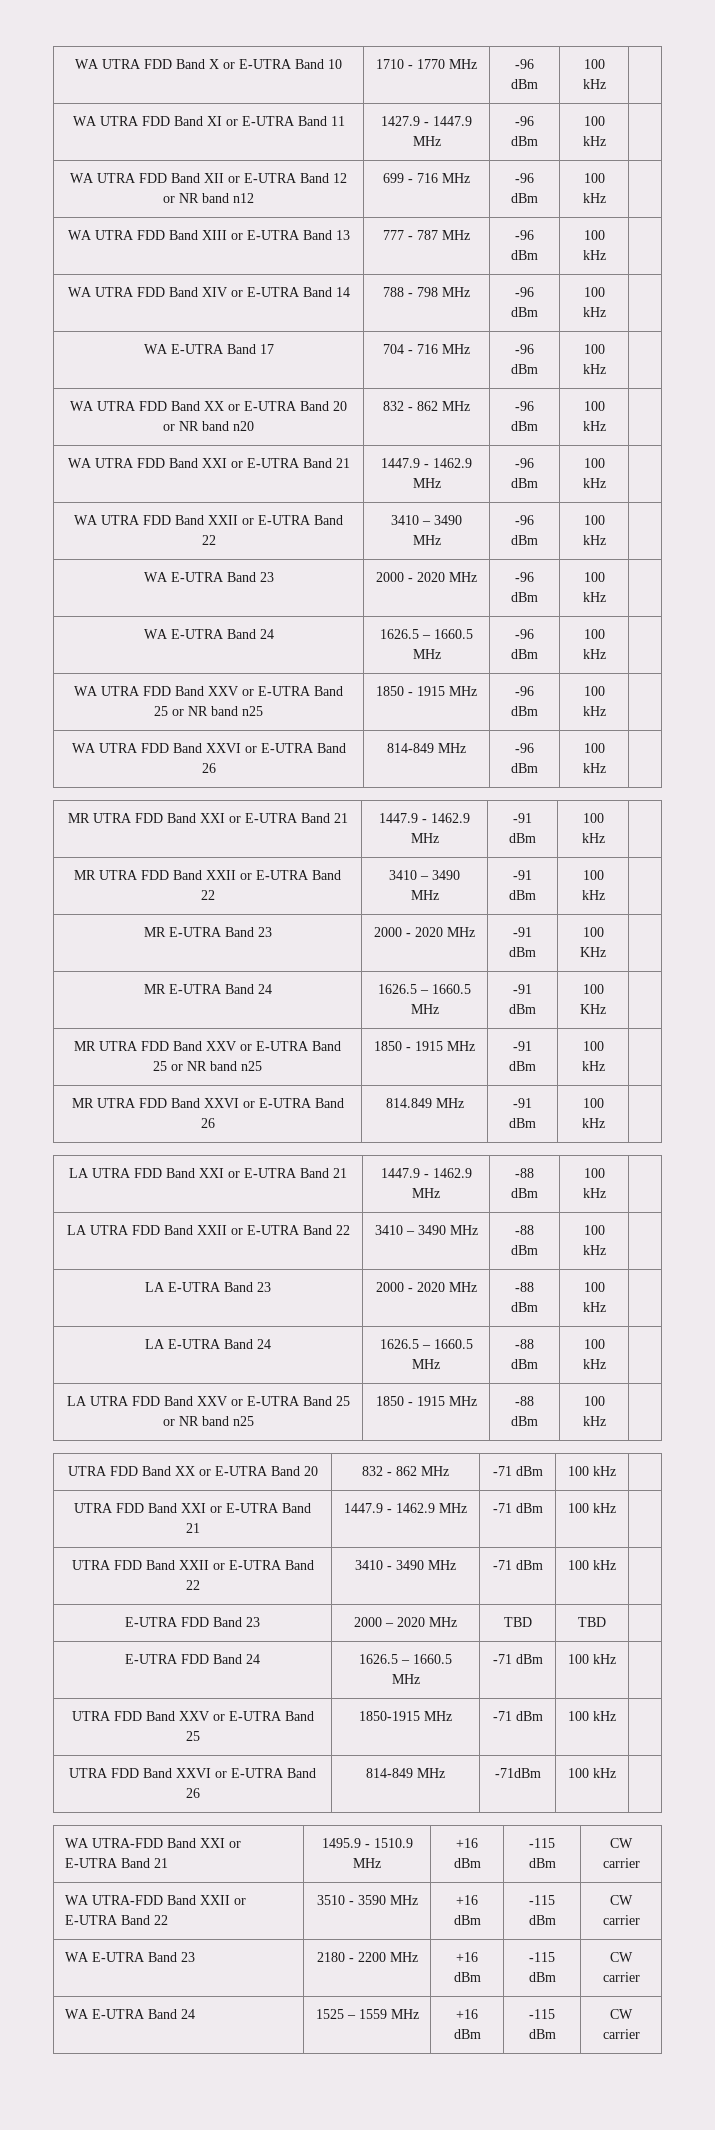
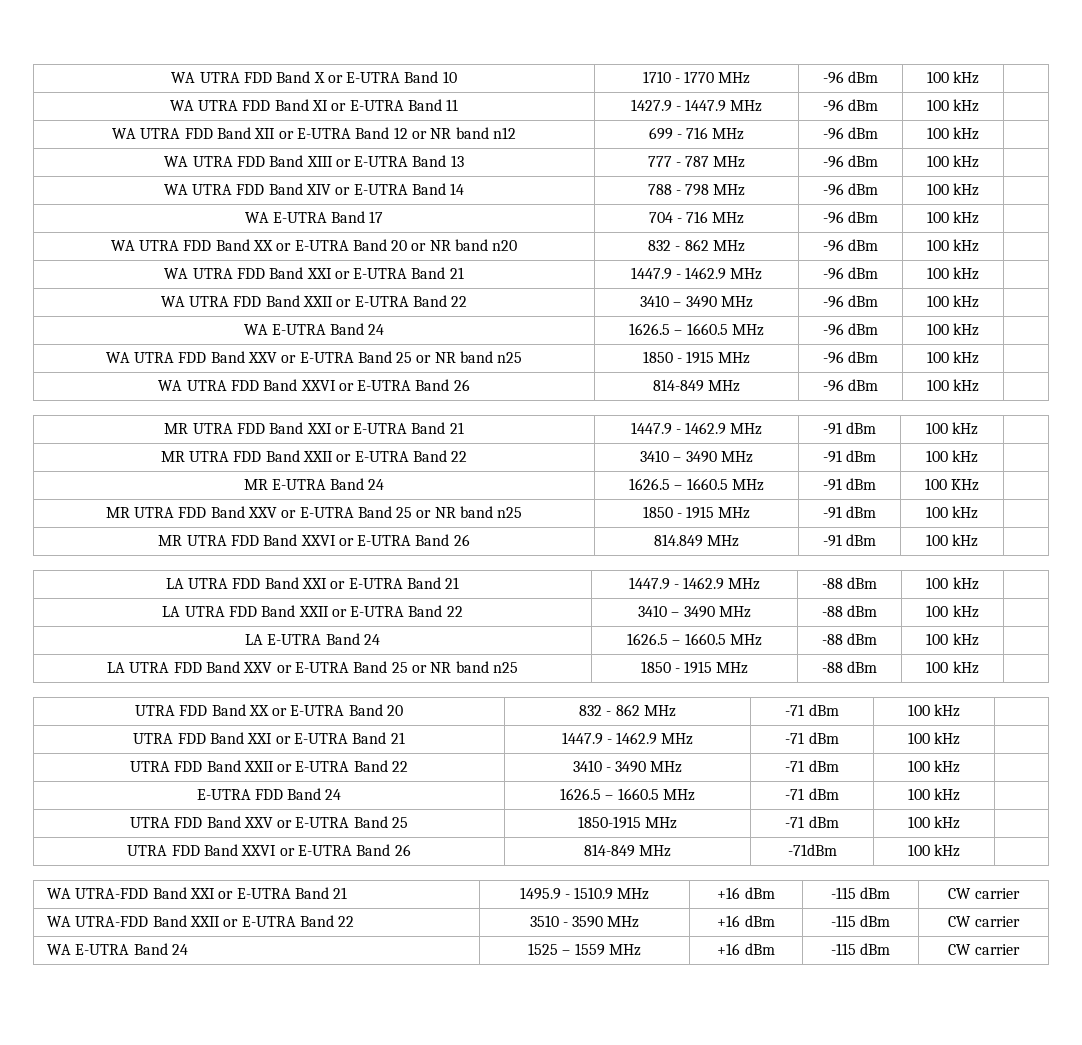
- WA E-UTRA Band 23 | 2000 - 2020 MHz | -96 dBm | 100 kHz |
- MR E-UTRA Band 23 | 2000 - 2020 MHz | -91 dBm | 100 KHz |
- LA E-UTRA Band 23 | 2000 - 2020 MHz | -88 dBm | 100 kHz |
- E-UTRA FDD Band 23 | 2000 – 2020 MHz | TBD | TBD |
- WA E-UTRA Band 23 | 2180 - 2200 MHz | +16 dBm | -115 dBm | CW carrier

